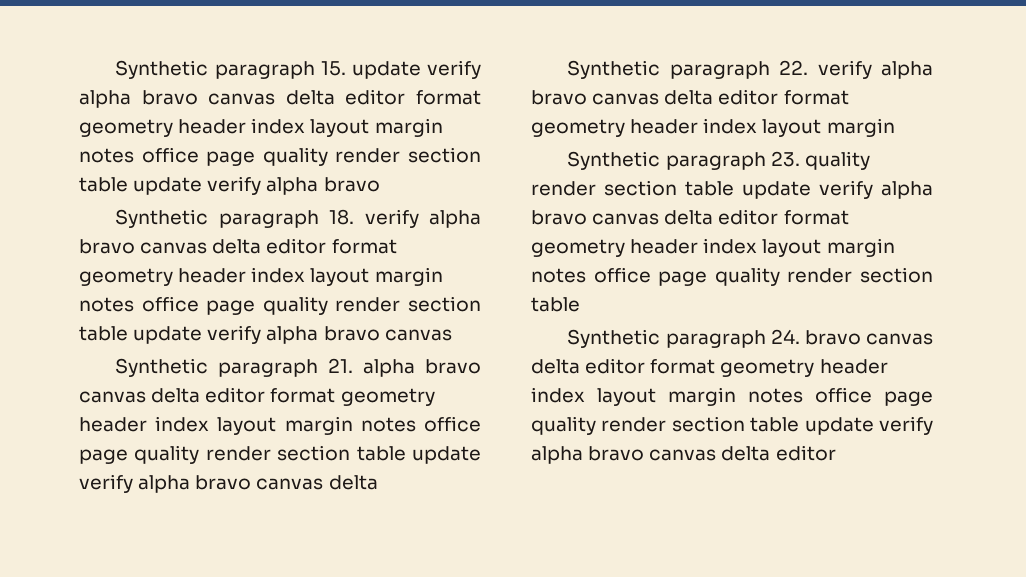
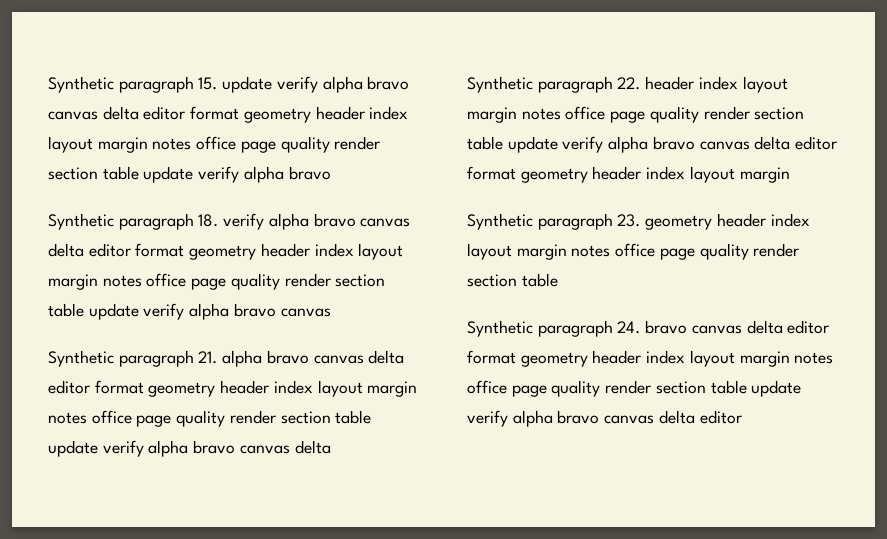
- Synthetic paragraph 22. verify alpha bravo canvas delta editor format geometry header index layout margin
+ Synthetic paragraph 22. header index layout margin notes office page quality render section table update verify alpha bravo canvas delta editor format geometry header index layout margin
- Synthetic paragraph 23. quality render section table update verify alpha bravo canvas delta editor format geometry header index layout margin notes office page quality render section table
+ Synthetic paragraph 23. geometry header index layout margin notes office page quality render section table

